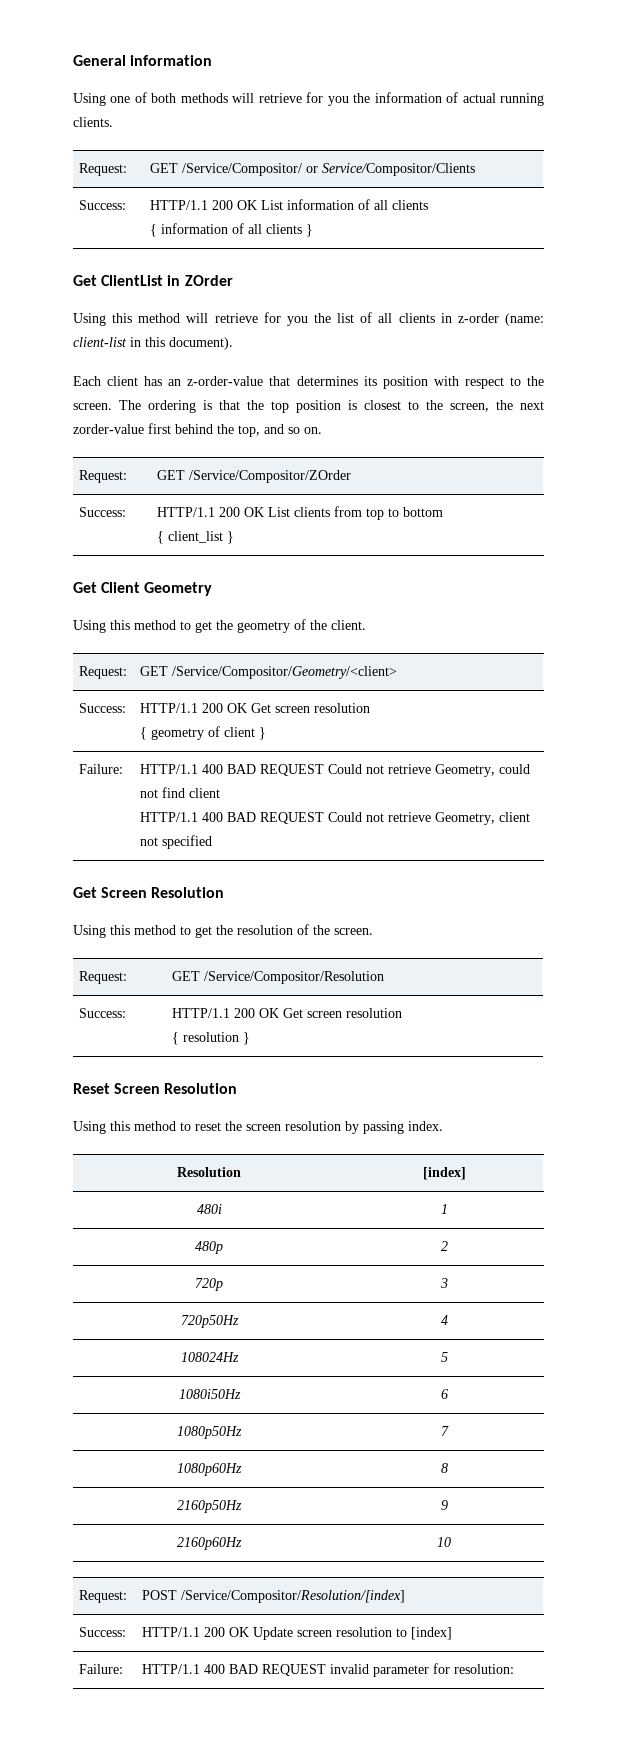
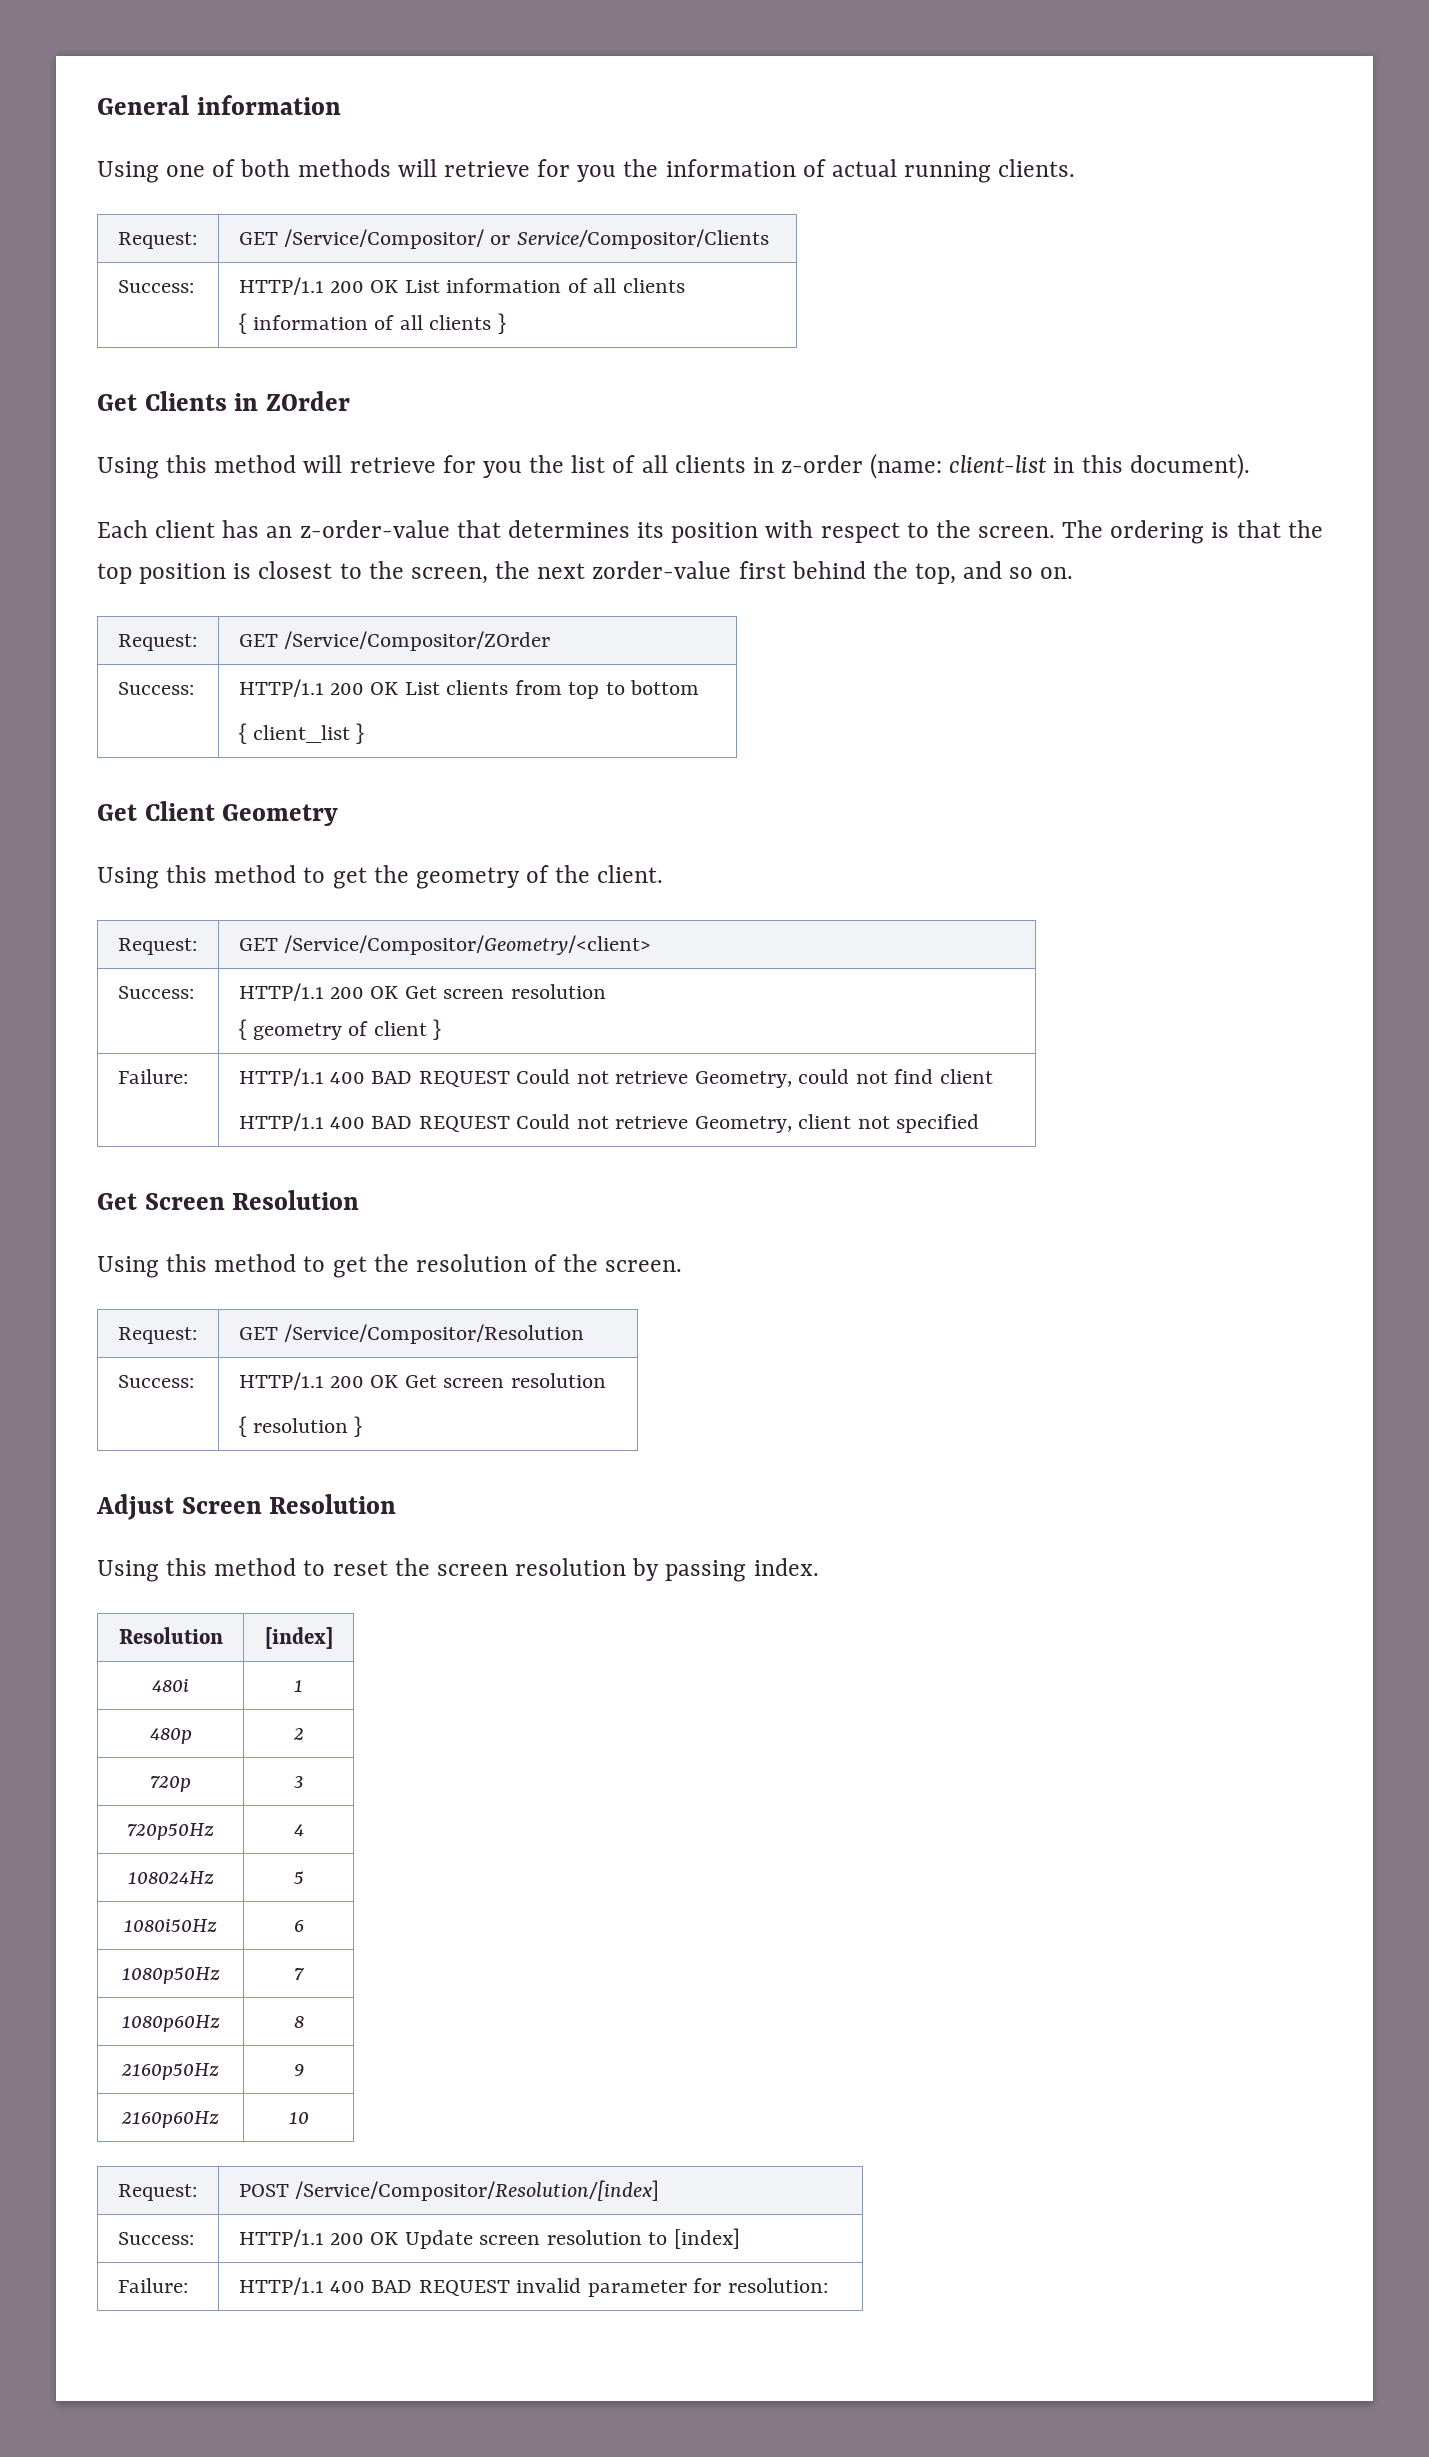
- Get ClientList in ZOrder
+ Get Clients in ZOrder
- Reset Screen Resolution
+ Adjust Screen Resolution

